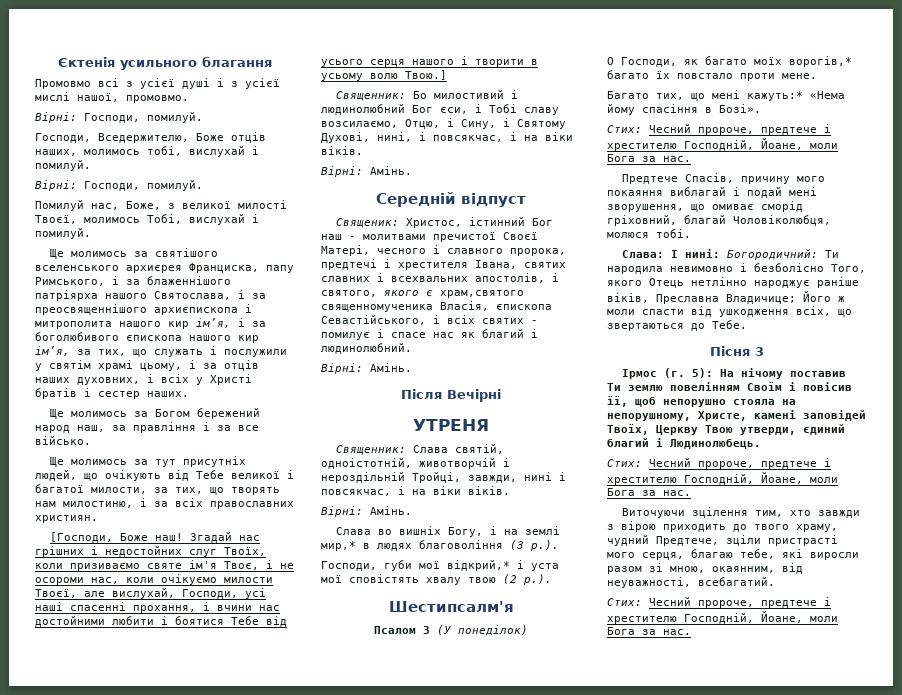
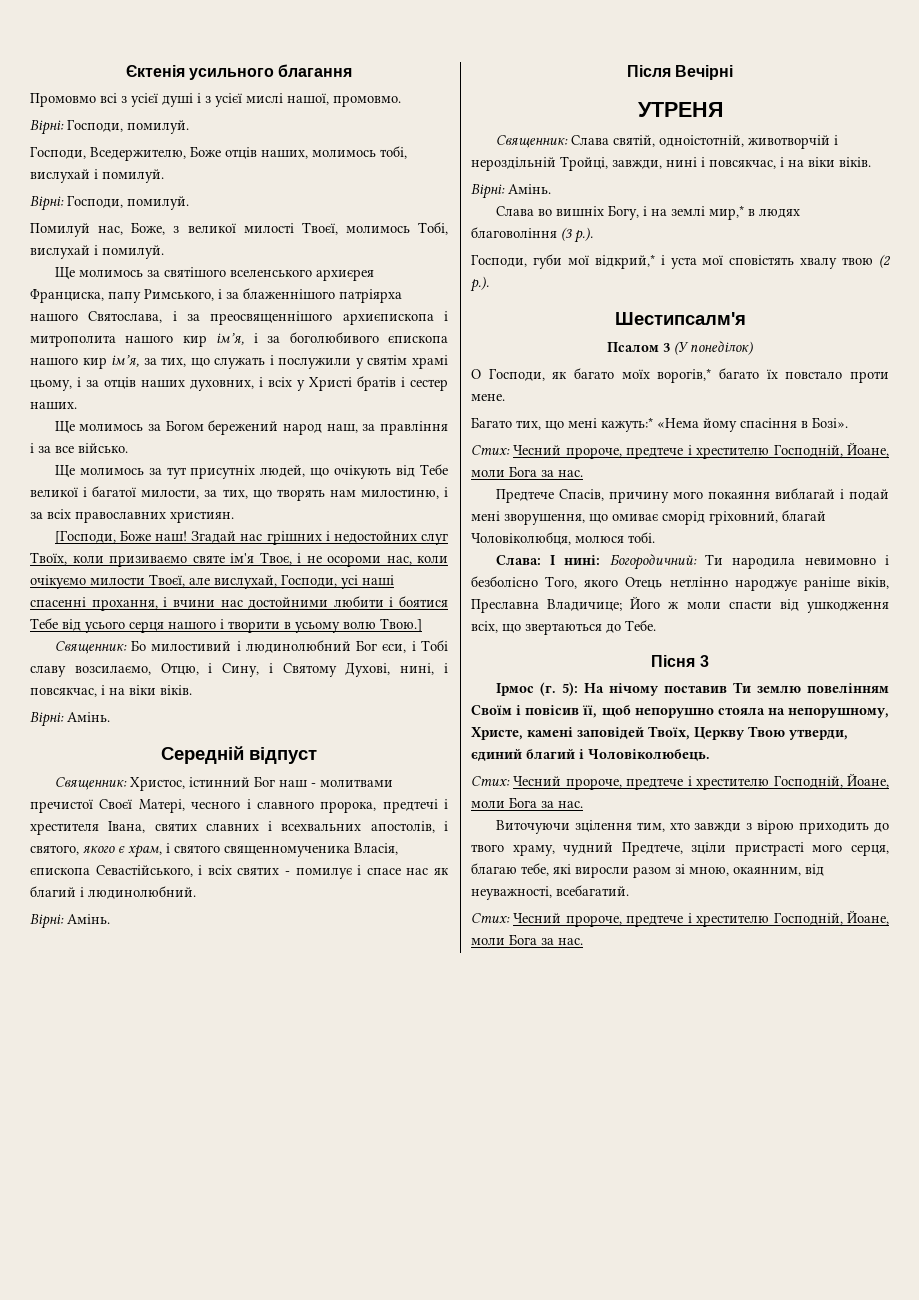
- Священик: Христос, істинний Бог наш - молитвами пречистої Своєї Матері, чесного і славного пророка, предтечі і хрестителя Івана, святих славних і всехвальних апостолів, і святого, якого є храм,святого священномученика Власія, єпископа Севастійського, і всіх святих - помилує і спасе нас як благий і людинолюбний.
+ Священник: Христос, істинний Бог наш - молитвами пречистої Своєї Матері, чесного і славного пророка, предтечі і хрестителя Івана, святих славних і всехвальних апостолів, і святого, якого є храм, і святого священномученика Власія, єпископа Севастійського, і всіх святих - помилує і спасе нас як благий і людинолюбний.
- Ірмос (г. 5): На нічому поставив Ти землю повелінням Своїм і повісив її, щоб непорушно стояла на непорушному, Христе, камені заповідей Твоїх, Церкву Твою утверди, єдиний благий і Людинолюбець.
+ Ірмос (г. 5): На нічому поставив Ти землю повелінням Своїм і повісив її, щоб непорушно стояла на непорушному, Христе, камені заповідей Твоїх, Церкву Твою утверди, єдиний благий і Чоловіколюбець.

